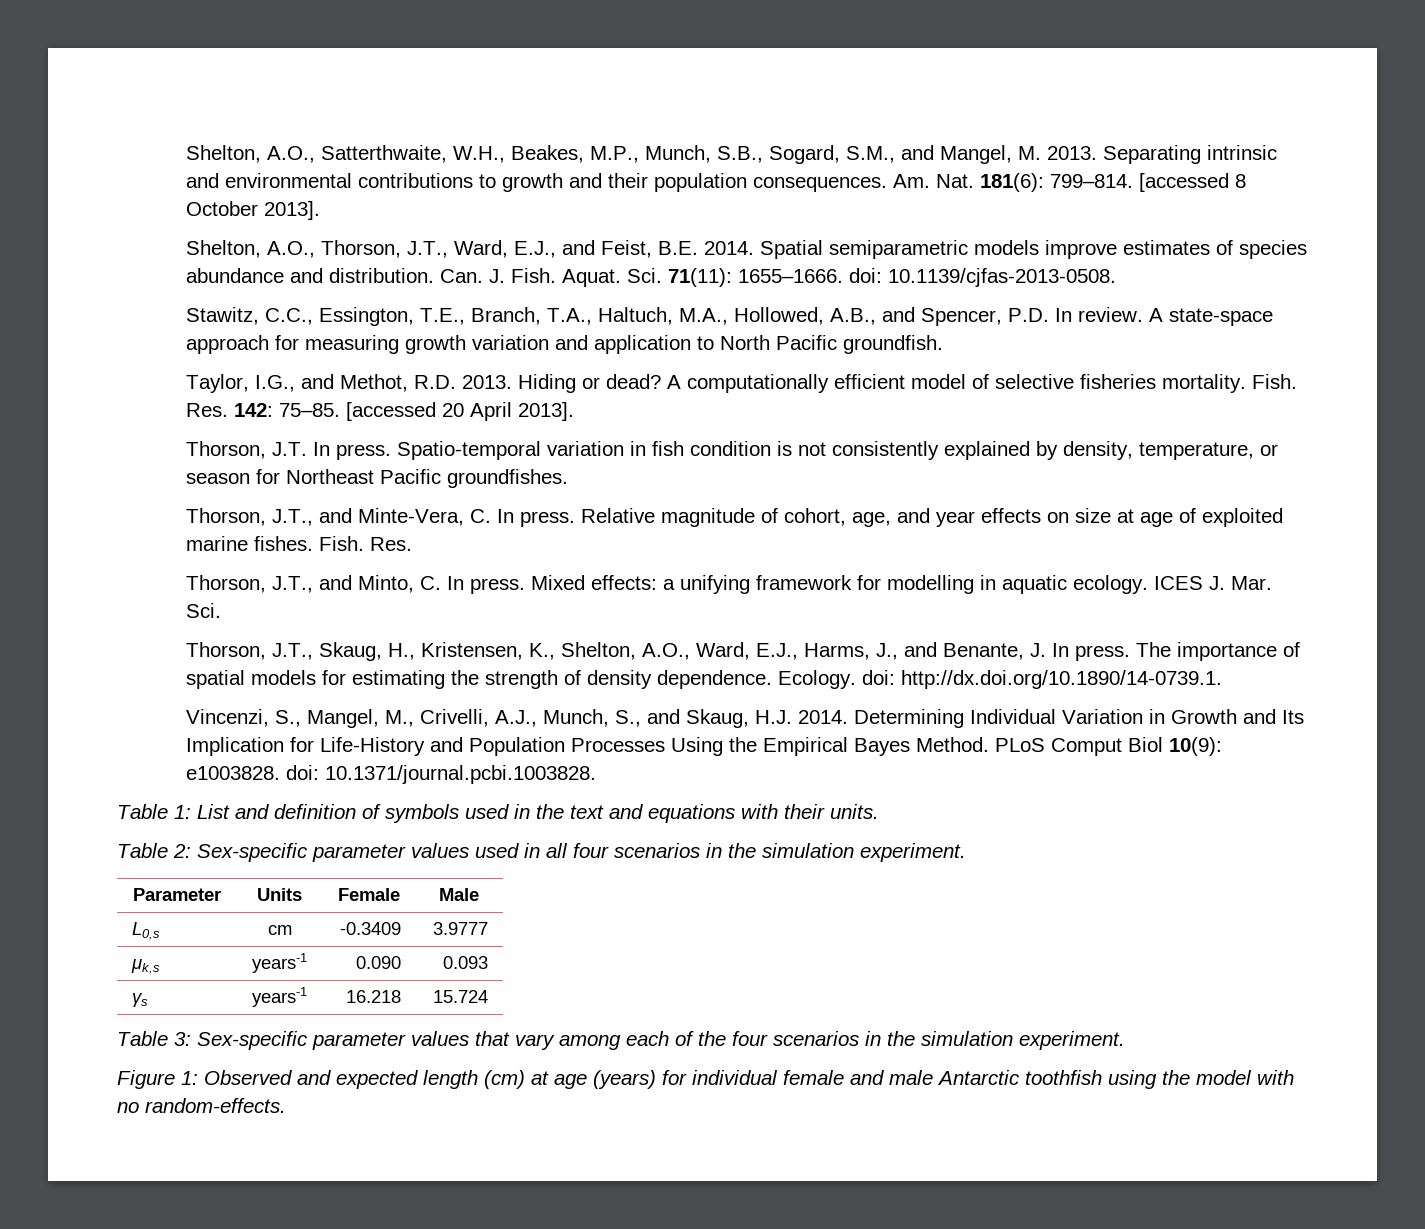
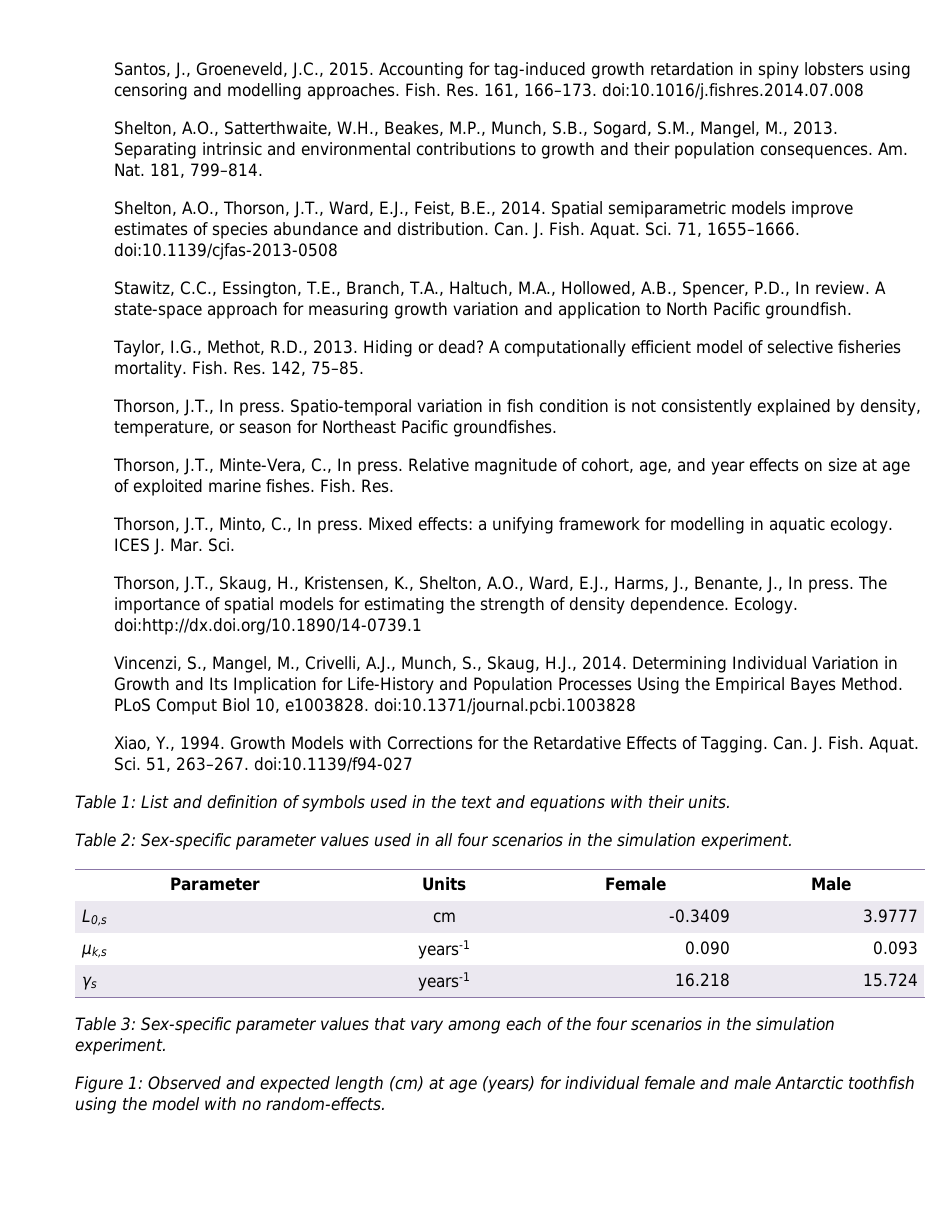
+ Santos, J., Groeneveld, J.C., 2015. Accounting for tag-induced growth retardation in spiny lobsters using censoring and modelling approaches. Fish. Res. 161, 166–173. doi:10.1016/j.fishres.2014.07.008
- Shelton, A.O., Satterthwaite, W.H., Beakes, M.P., Munch, S.B., Sogard, S.M., and Mangel, M. 2013.
+ Shelton, A.O., Satterthwaite, W.H., Beakes, M.P., Munch, S.B., Sogard, S.M., Mangel, M., 2013.
- Am. Nat. 181(6): 799–814. [accessed 8 October 2013].
+ Am. Nat. 181, 799–814.
- Shelton, A.O., Thorson, J.T., Ward, E.J., and Feist, B.E. 2014.
+ Shelton, A.O., Thorson, J.T., Ward, E.J., Feist, B.E., 2014.
- Sci. 71(11): 1655–1666. doi: 10.1139/cjfas-2013-0508.
+ Sci. 71, 1655–1666. doi:10.1139/cjfas-2013-0508
- Stawitz, C.C., Essington, T.E., Branch, T.A., Haltuch, M.A., Hollowed, A.B., and Spencer, P.D. In review.
+ Stawitz, C.C., Essington, T.E., Branch, T.A., Haltuch, M.A., Hollowed, A.B., Spencer, P.D., In review.
- Taylor, I.G., and Methot, R.D. 2013.
+ Taylor, I.G., Methot, R.D., 2013.
- Res. 142: 75–85. [accessed 20 April 2013].
- Thorson, J.T. In press.
+ Res. 142, 75–85.
+ Thorson, J.T., In press.
- Thorson, J.T., and Minte-Vera, C. In press.
+ Thorson, J.T., Minte-Vera, C., In press.
- Thorson, J.T., and Minto, C. In press.
+ Thorson, J.T., Minto, C., In press.
- Thorson, J.T., Skaug, H., Kristensen, K., Shelton, A.O., Ward, E.J., Harms, J., and Benante, J. In press.
+ Thorson, J.T., Skaug, H., Kristensen, K., Shelton, A.O., Ward, E.J., Harms, J., Benante, J., In press.
- Ecology. doi: http://dx.doi.org/10.1890/14-0739.1.
+ Ecology. doi:http://dx.doi.org/10.1890/14-0739.1
- Vincenzi, S., Mangel, M., Crivelli, A.J., Munch, S., and Skaug, H.J. 2014.
+ Vincenzi, S., Mangel, M., Crivelli, A.J., Munch, S., Skaug, H.J., 2014.
- PLoS Comput Biol 10(9): e1003828. doi: 10.1371/journal.pcbi.1003828.
+ PLoS Comput Biol 10, e1003828. doi:10.1371/journal.pcbi.1003828
+ Xiao, Y., 1994. Growth Models with Corrections for the Retardative Effects of Tagging. Can. J. Fish. Aquat. Sci. 51, 263–267. doi:10.1139/f94-027

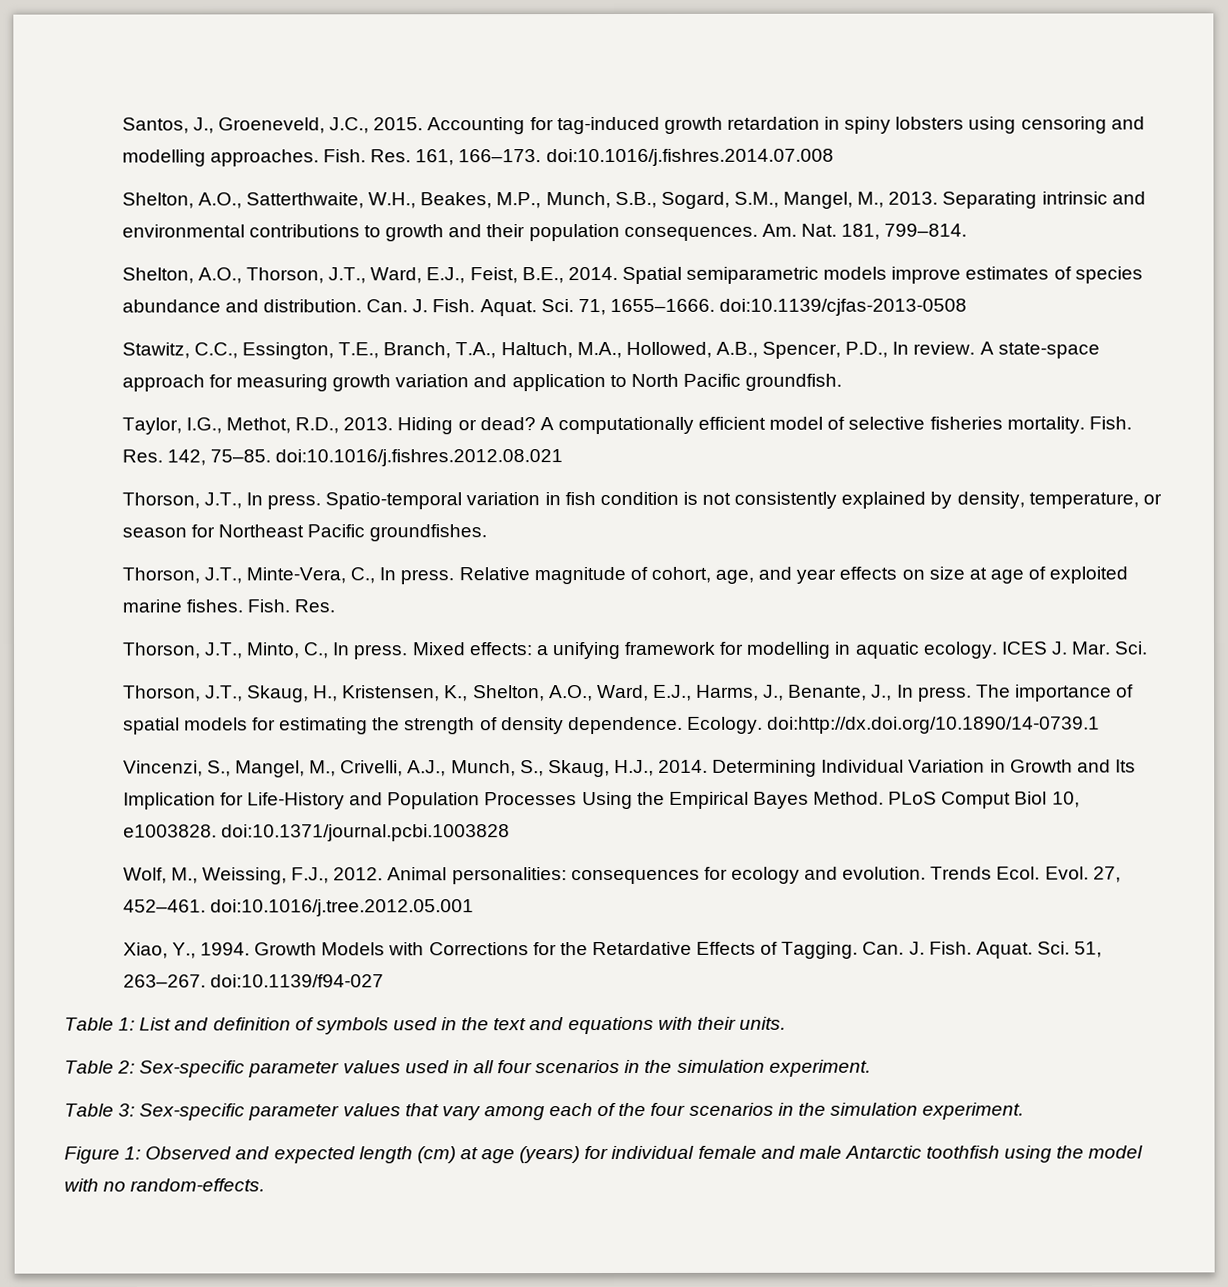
- Res. 142, 75–85.
+ Res. 142, 75–85. doi:10.1016/j.fishres.2012.08.021
+ Wolf, M., Weissing, F.J., 2012. Animal personalities: consequences for ecology and evolution. Trends Ecol. Evol. 27, 452–461. doi:10.1016/j.tree.2012.05.001
- Parameter | Units | Female | Male
- L0,s | cm | -0.3409 | 3.9777
- μk,s | years-1 | 0.090 | 0.093
- γs | years-1 | 16.218 | 15.724

